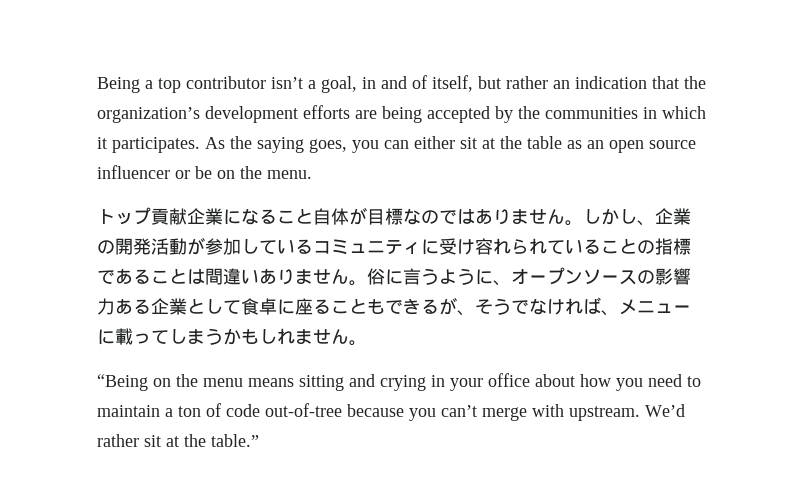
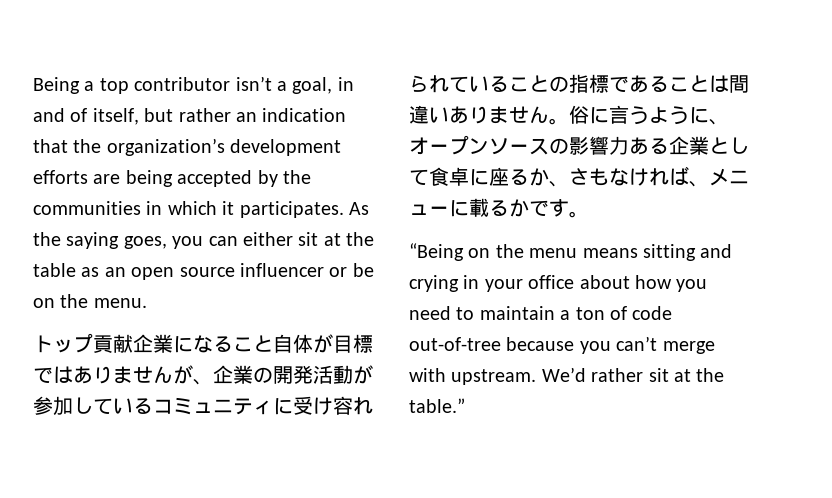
- トップ貢献企業になること自体が目標なのではありません。しかし、企業の開発活動が参加しているコミュニティに受け容れられていることの指標であることは間違いありません。
+ トップ貢献企業になること自体が目標ではありませんが、企業の開発活動が参加しているコミュニティに受け容れられていることの指標であることは間違いありません。
- 俗に言うように、オープンソースの影響力ある企業として食卓に座ることもできるが、そうでなければ、メニューに載ってしまうかもしれません。
+ 俗に言うように、オープンソースの影響力ある企業として食卓に座るか、さもなければ、メニューに載るかです。

